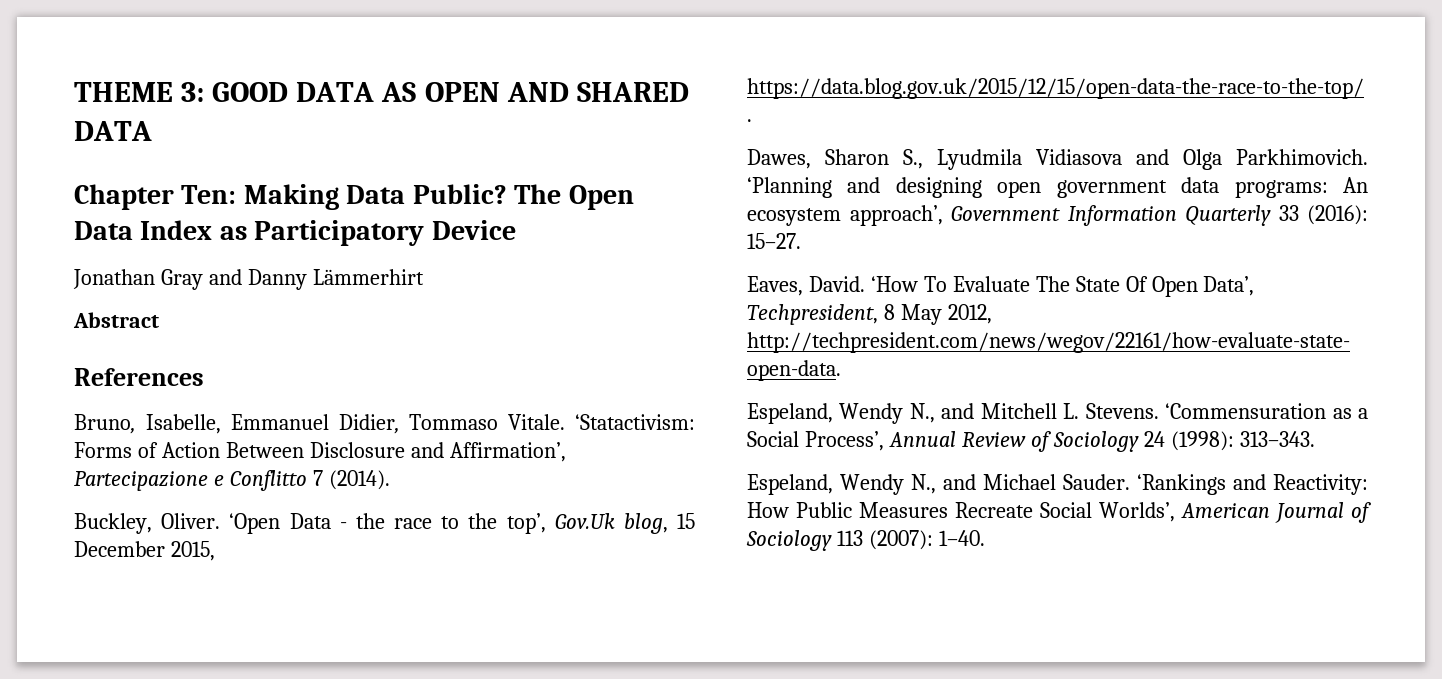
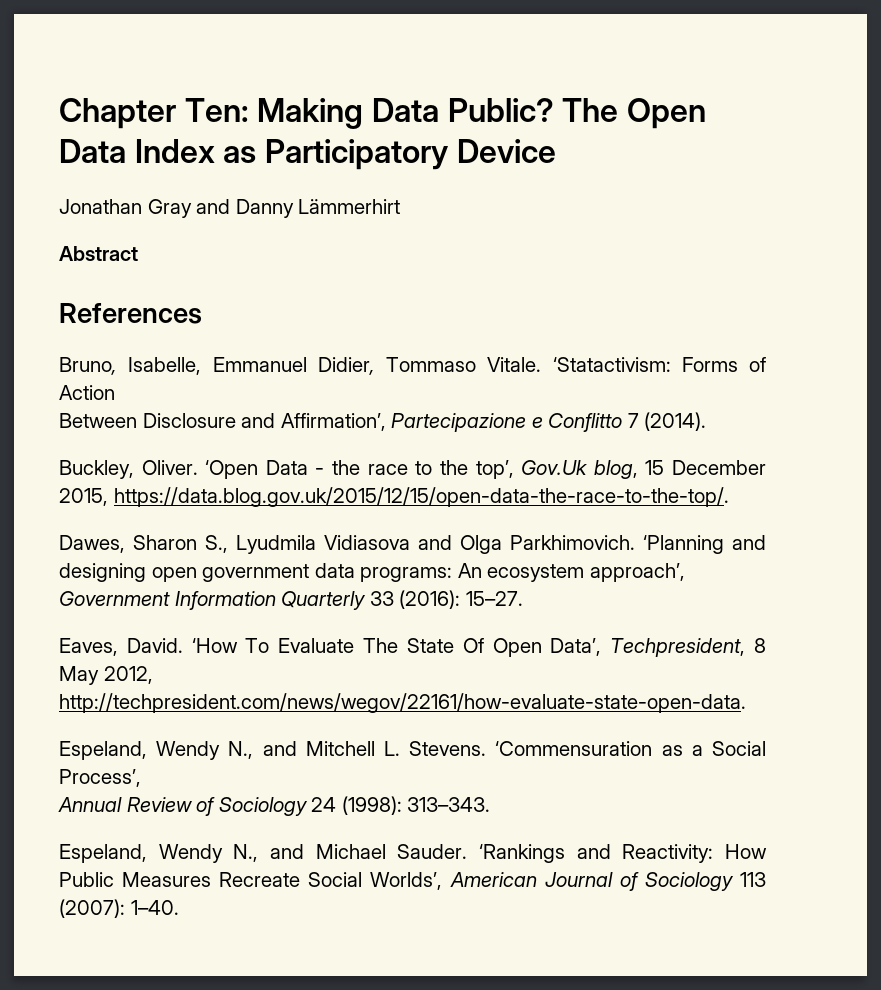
- THEME 3: GOOD DATA AS OPEN AND SHARED DATA
- ‘Statactivism: Forms of Action Between Disclosure and Affirmation’, Partecipazione e Conflitto 7 (2014).
+ ‘Statactivism: Forms of Action
+ Between Disclosure and Affirmation’, Partecipazione e Conflitto 7 (2014).
- ‘Commensuration as a Social Process’, Annual Review of Sociology 24 (1998): 313–343.
+ ‘Commensuration as a Social Process’,
+ Annual Review of Sociology 24 (1998): 313–343.

